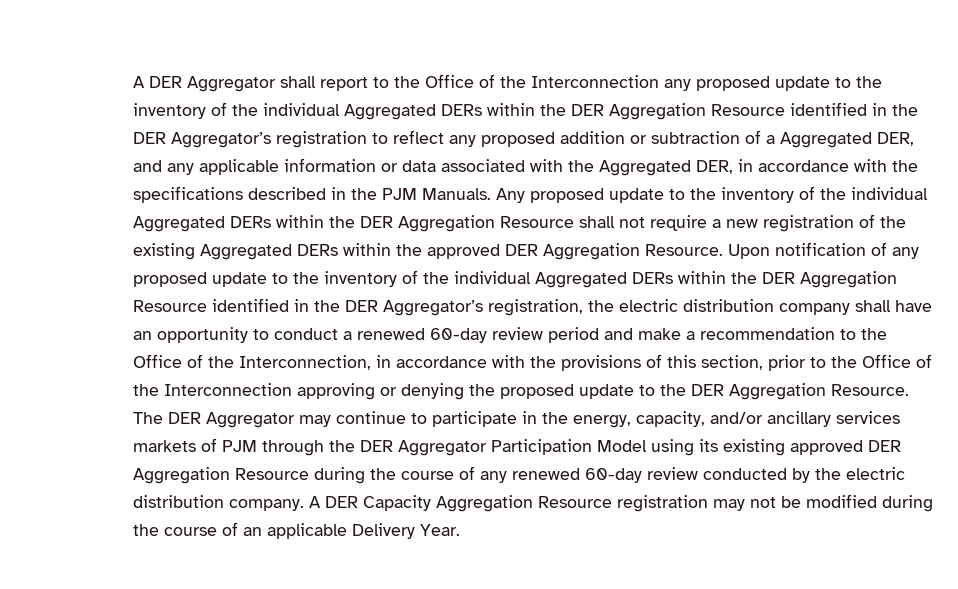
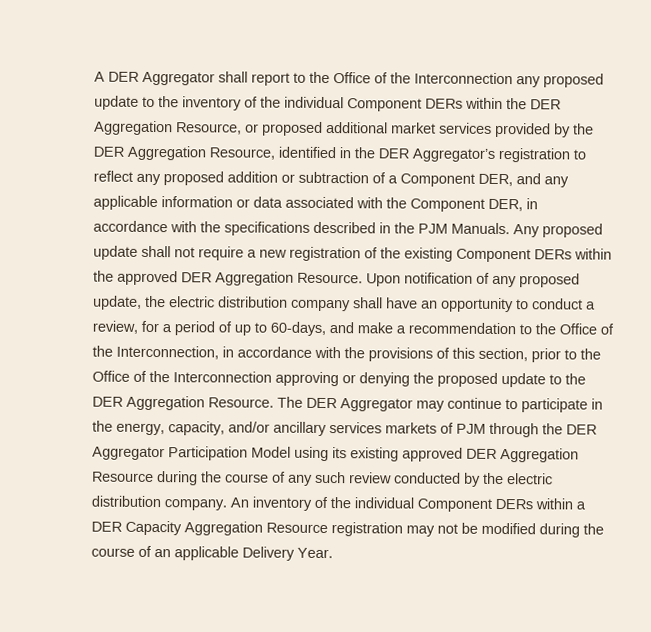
- A DER Aggregator shall report to the Office of the Interconnection any proposed update to the inventory of the individual Aggregated DERs within the DER Aggregation Resource identified in the DER Aggregator’s registration to reflect any proposed addition or subtraction of a Aggregated DER, and any applicable information or data associated with the Aggregated DER, in accordance with the specifications described in the PJM Manuals.
+ A DER Aggregator shall report to the Office of the Interconnection any proposed update to the inventory of the individual Component DERs within the DER Aggregation Resource, or proposed additional market services provided by the DER Aggregation Resource, identified in the DER Aggregator’s registration to reflect any proposed addition or subtraction of a Component DER, and any applicable information or data associated with the Component DER, in accordance with the specifications described in the PJM Manuals.
- Any proposed update to the inventory of the individual Aggregated DERs within the DER Aggregation Resource shall not require a new registration of the existing Aggregated DERs within the approved DER Aggregation Resource.
+ Any proposed update shall not require a new registration of the existing Component DERs within the approved DER Aggregation Resource.
- Upon notification of any proposed update to the inventory of the individual Aggregated DERs within the DER Aggregation Resource identified in the DER Aggregator’s registration, the electric distribution company shall have an opportunity to conduct a renewed 60-day review period and make a recommendation to the Office of the Interconnection, in accordance with the provisions of this section, prior to the Office of the Interconnection approving or denying the proposed update to the DER Aggregation Resource.
+ Upon notification of any proposed update, the electric distribution company shall have an opportunity to conduct a review, for a period of up to 60-days, and make a recommendation to the Office of the Interconnection, in accordance with the provisions of this section, prior to the Office of the Interconnection approving or denying the proposed update to the DER Aggregation Resource.
- The DER Aggregator may continue to participate in the energy, capacity, and/or ancillary services markets of PJM through the DER Aggregator Participation Model using its existing approved DER Aggregation Resource during the course of any renewed 60-day review conducted by the electric distribution company.
+ The DER Aggregator may continue to participate in the energy, capacity, and/or ancillary services markets of PJM through the DER Aggregator Participation Model using its existing approved DER Aggregation Resource during the course of any such review conducted by the electric distribution company.
- A DER Capacity Aggregation Resource registration may not be modified during the course of an applicable Delivery Year.
+ An inventory of the individual Component DERs within a DER Capacity Aggregation Resource registration may not be modified during the course of an applicable Delivery Year.

